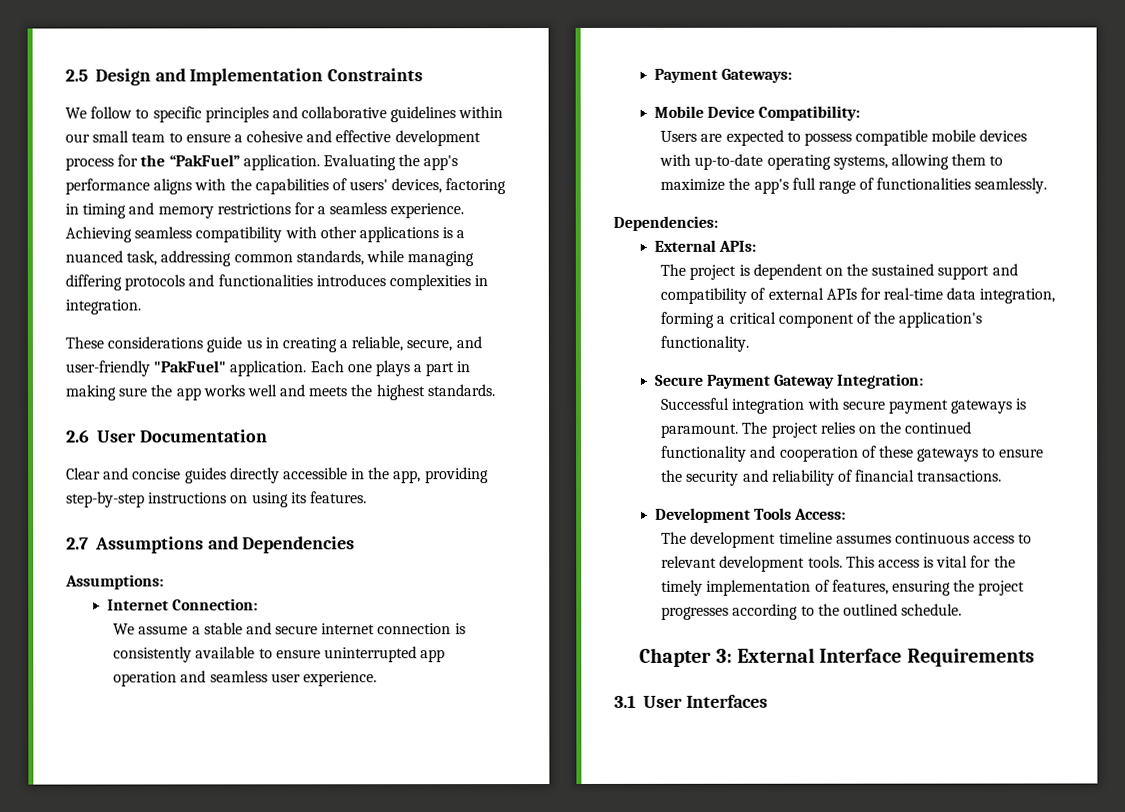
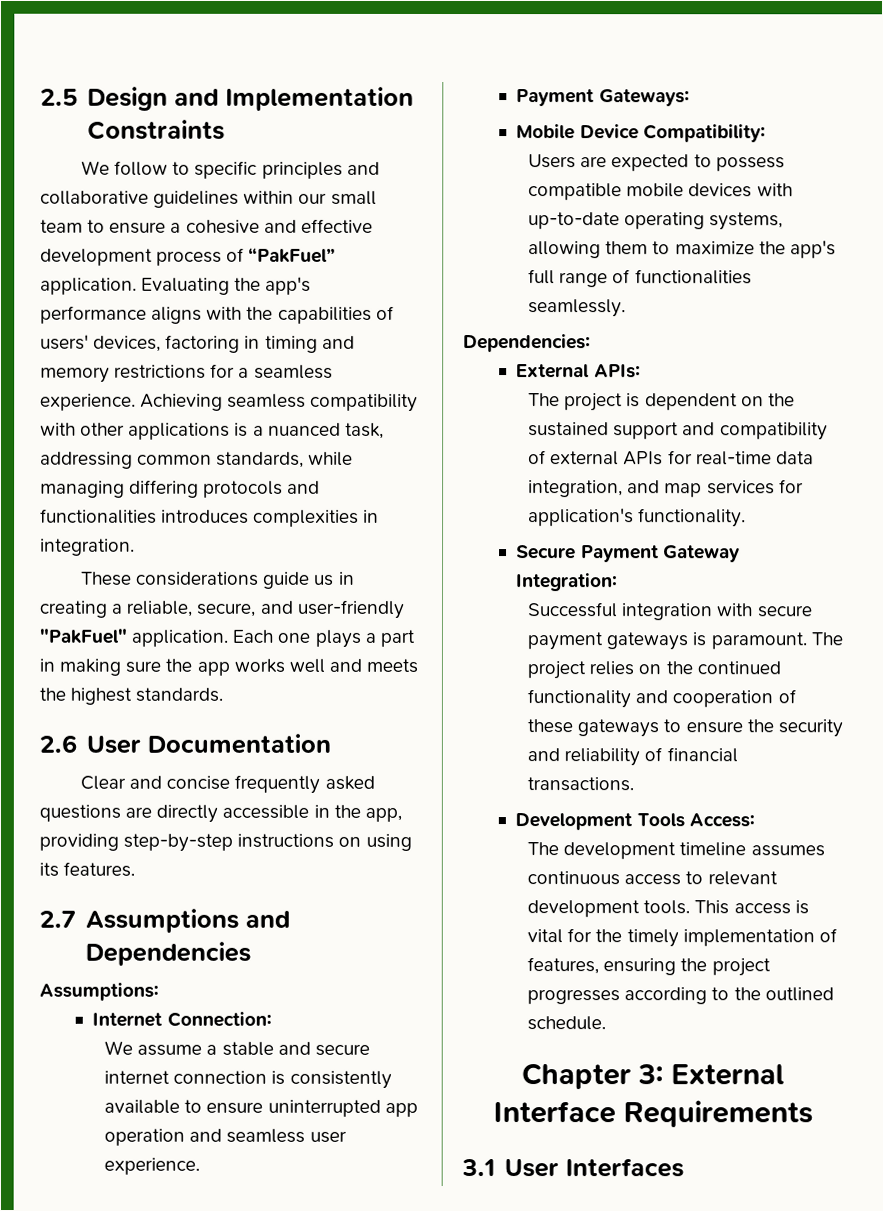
- We follow to specific principles and collaborative guidelines within our small team to ensure a cohesive and effective development process for the “PakFuel” application.
+ We follow to specific principles and collaborative guidelines within our small team to ensure a cohesive and effective development process of “PakFuel” application.
- Clear and concise guides directly accessible in the app, providing step-by-step instructions on using its features.
+ Clear and concise frequently asked questions are directly accessible in the app, providing step-by-step instructions on using its features.
- The project is dependent on the sustained support and compatibility of external APIs for real-time data integration, forming a critical component of the application's functionality.
+ The project is dependent on the sustained support and compatibility of external APIs for real-time data integration, and map services for application's functionality.

